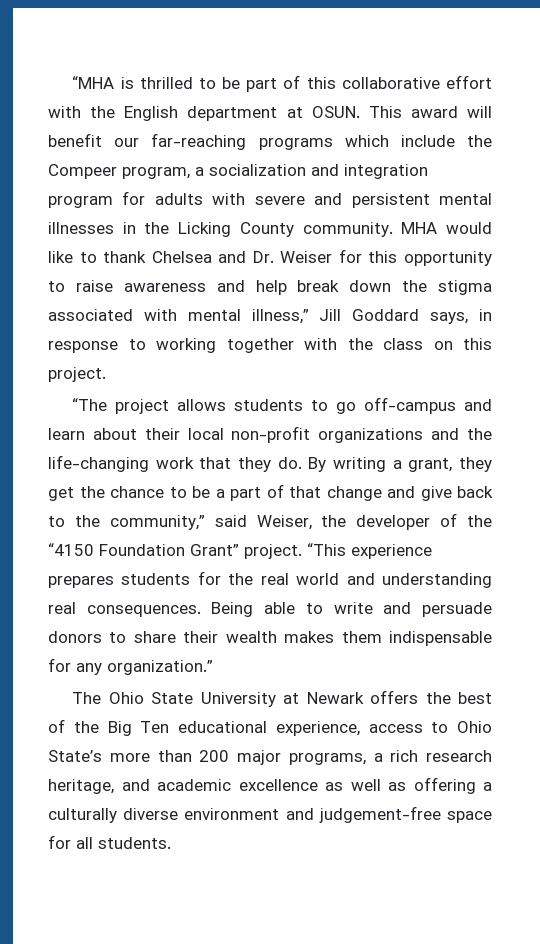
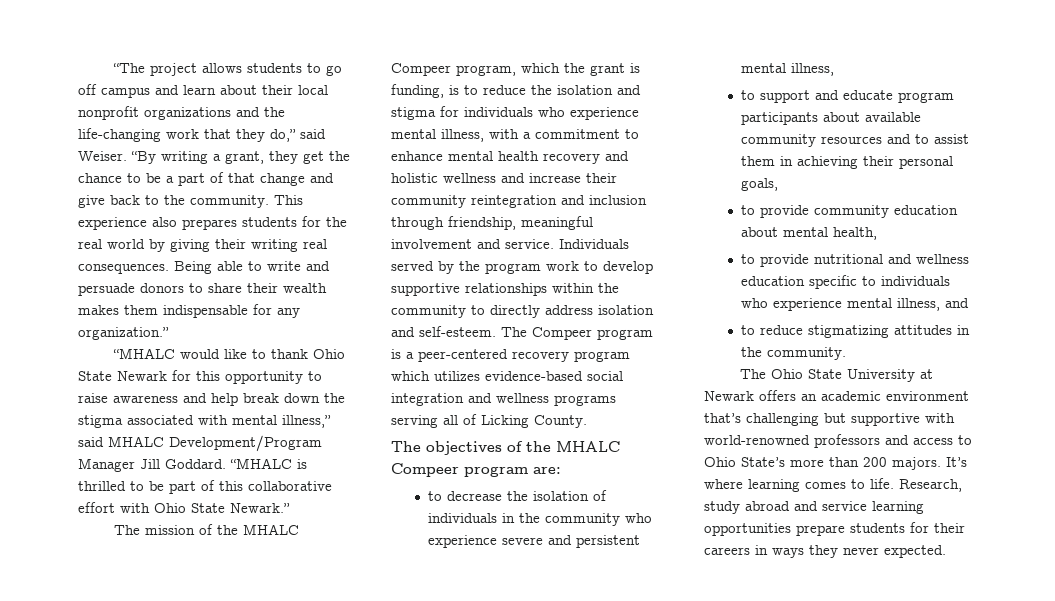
- “MHA is thrilled to be part of this collaborative effort with the English department at OSUN. This award will benefit our far-reaching programs which include the Compeer program, a socialization and integration program for adults with severe and persistent mental illnesses in the Licking County community. MHA would like to thank Chelsea and Dr. Weiser for this opportunity to raise awareness and help break down the stigma associated with mental illness,” Jill Goddard says, in response to working together with the class on this project.
- “The project allows students to go off-campus and learn about their local non-profit organizations and the life-changing work that they do. By writing a grant, they get the chance to be a part of that change and give back to the community,” said Weiser, the developer of the “4150 Foundation Grant” project. “This experience prepares students for the real world and understanding real consequences.
+ “The project allows students to go off campus and learn about their local nonprofit organizations and the life-changing work that they do,” said Weiser. “By writing a grant, they get the chance to be a part of that change and give back to the community. This experience also prepares students for the real world by giving their writing real consequences.
+ “MHALC would like to thank Ohio State Newark for this opportunity to raise awareness and help break down the stigma associated with mental illness,” said MHALC Development/Program Manager Jill Goddard. “MHALC is thrilled to be part of this collaborative effort with Ohio State Newark.”
+ The mission of the MHALC Compeer program, which the grant is funding, is to reduce the isolation and stigma for individuals who experience mental illness, with a commitment to enhance mental health recovery and holistic wellness and increase their community reintegration and inclusion through friendship, meaningful involvement and service. Individuals served by the program work to develop supportive relationships within the community to directly address isolation and self-esteem. The Compeer program is a peer-centered recovery program which utilizes evidence-based social integration and wellness programs serving all of Licking County.
+ The objectives of the MHALC Compeer program are:
+ to decrease the isolation of individuals in the community who experience severe and persistent mental illness,
+ to support and educate program participants about available community resources and to assist them in achieving their personal goals,
+ to provide community education about mental health,
+ to provide nutritional and wellness education specific to individuals who experience mental illness, and
+ to reduce stigmatizing attitudes in the community.
- The Ohio State University at Newark offers the best of the Big Ten educational experience, access to Ohio State’s more than 200 major programs, a rich research heritage, and academic excellence as well as offering a culturally diverse environment and judgement-free space for all students.
+ The Ohio State University at Newark offers an academic environment that’s challenging but supportive with world-renowned professors and access to Ohio State’s more than 200 majors. It’s where learning comes to life. Research, study abroad and service learning opportunities prepare students for their careers in ways they never expected.

